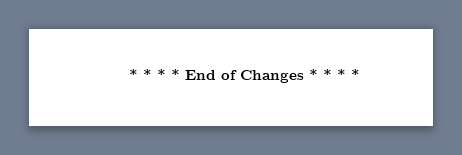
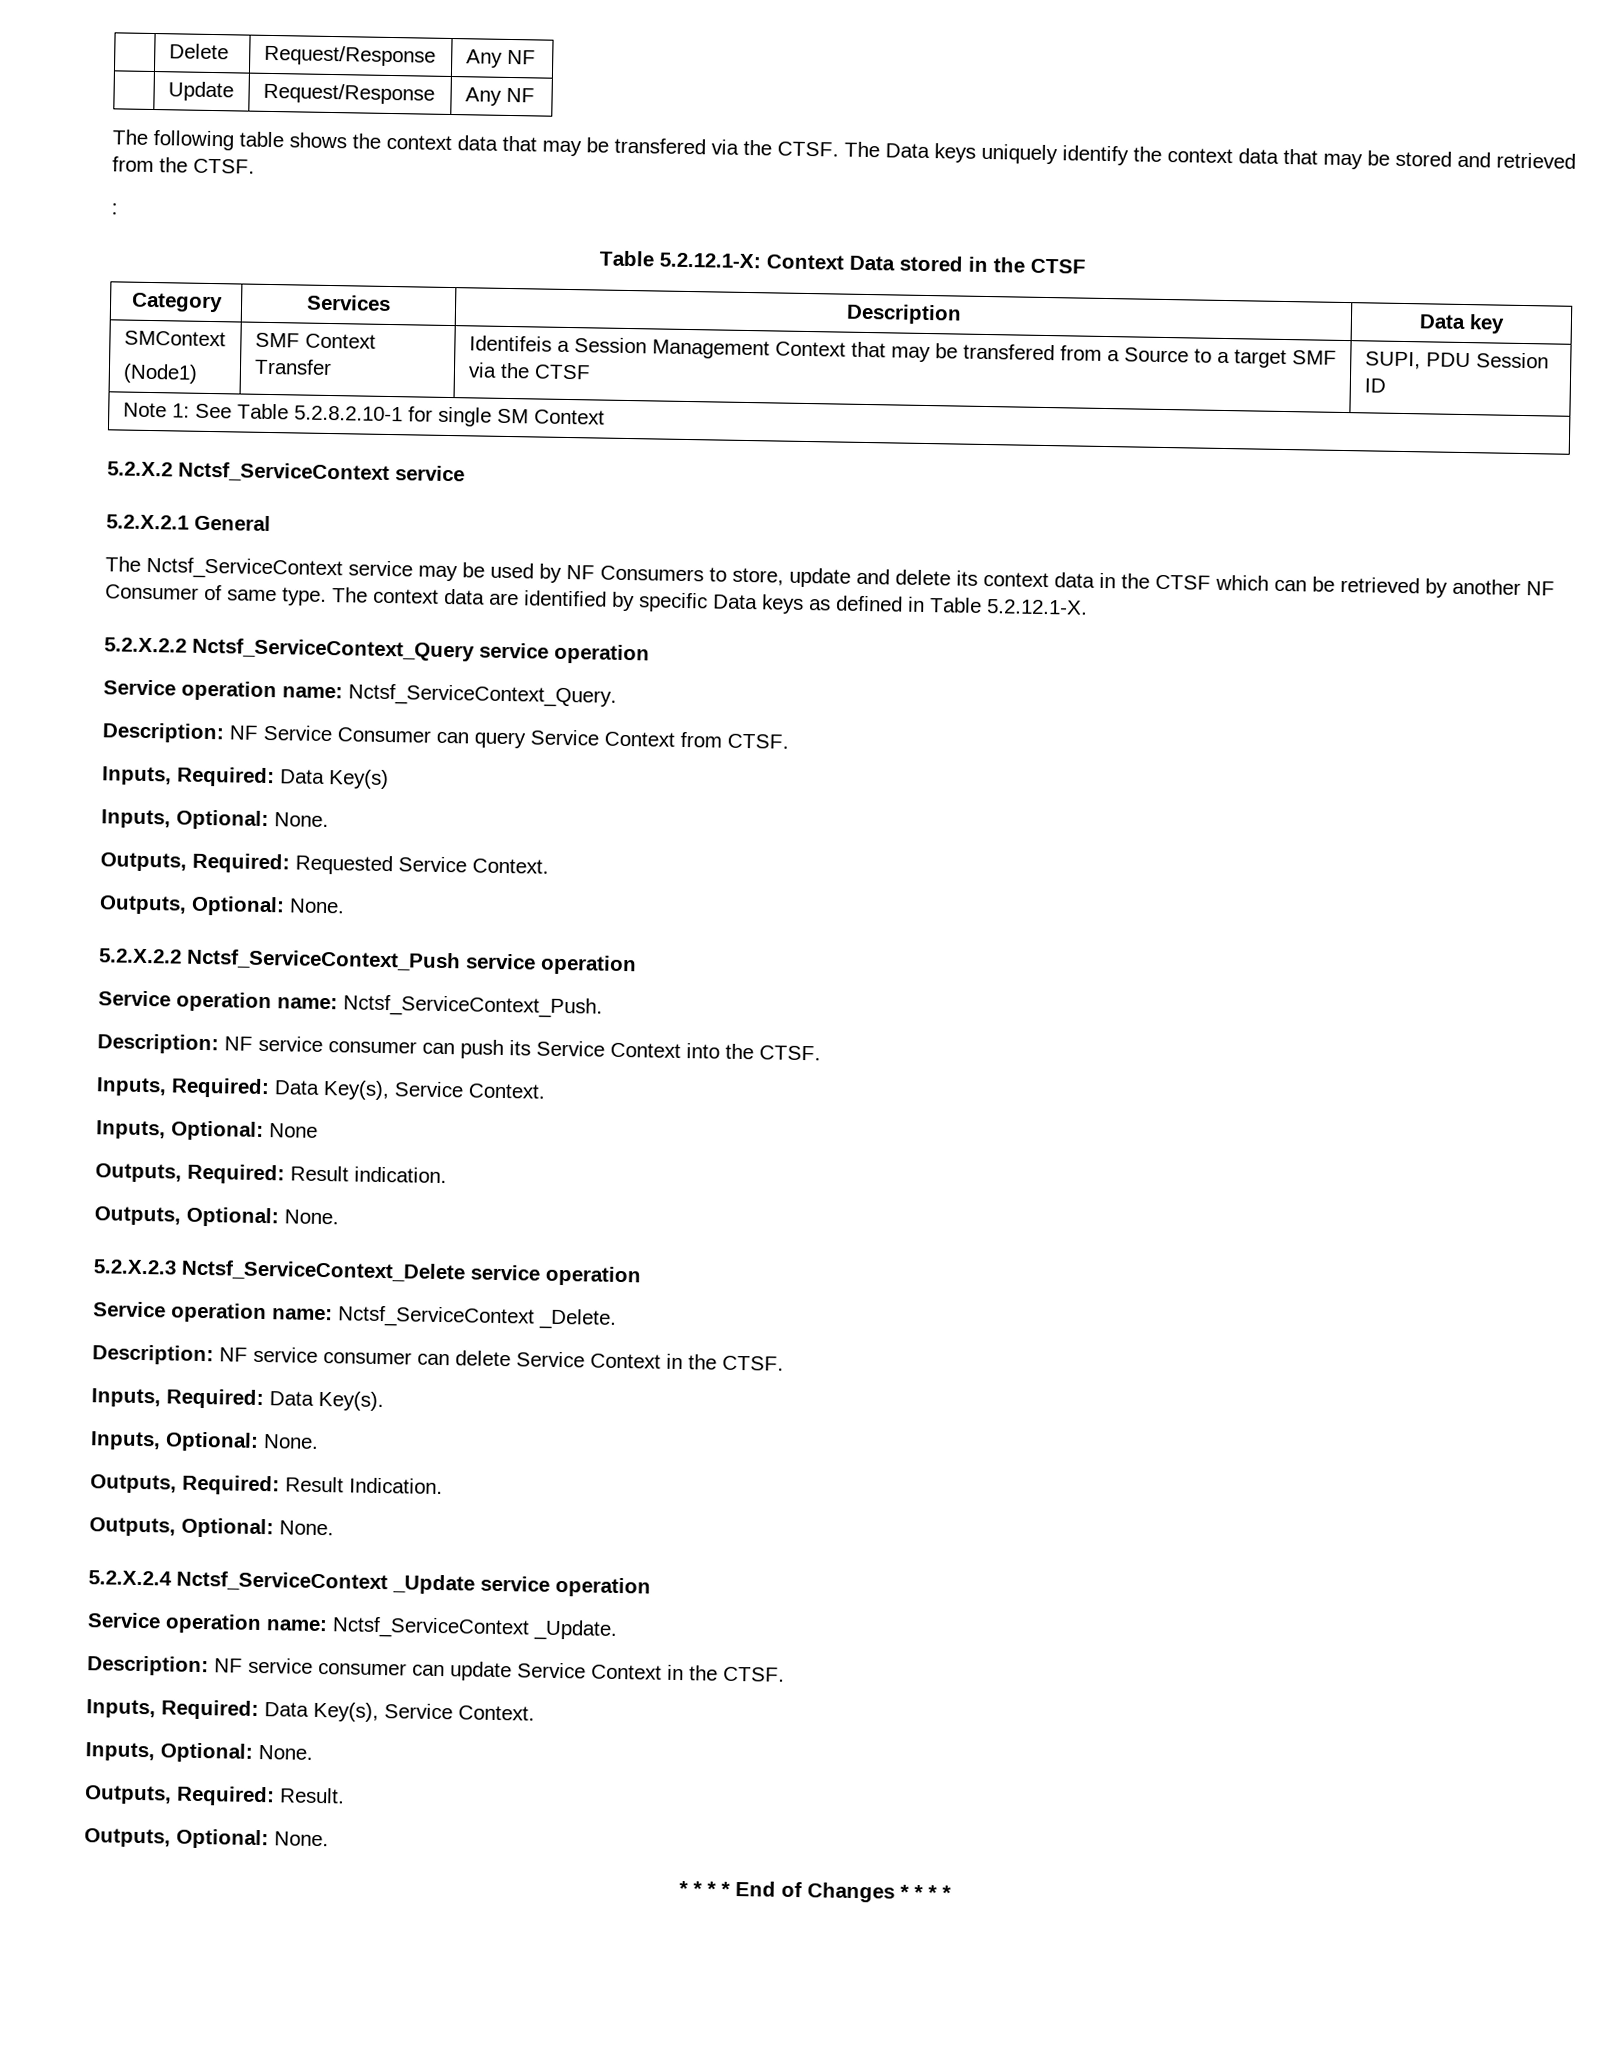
+ | Delete | Request/Response | Any NF
+ | Update | Request/Response | Any NF
+ The following table shows the context data that may be transfered via the CTSF. The Data keys uniquely identify the context data that may be stored and retrieved from the CTSF.
+ :
+ Table 5.2.12.1-X: Context Data stored in the CTSF
+ Category | Services | Description | Data key
+ SMContext
+ (Node1) | SMF Context Transfer | Identifeis a Session Management Context that may be transfered from a Source to a target SMF via the CTSF | SUPI, PDU Session ID
+ Note 1: See Table 5.2.8.2.10-1 for single SM Context
+ 5.2.X.2 Nctsf_ServiceContext service
+ 5.2.X.2.1 General
+ The Nctsf_ServiceContext service may be used by NF Consumers to store, update and delete its context data in the CTSF which can be retrieved by another NF Consumer of same type. The context data are identified by specific Data keys as defined in Table 5.2.12.1-X.
+ 5.2.X.2.2 Nctsf_ServiceContext_Query service operation
+ Service operation name: Nctsf_ServiceContext_Query.
+ Description: NF Service Consumer can query Service Context from CTSF.
+ Inputs, Required: Data Key(s)
+ Inputs, Optional: None.
+ Outputs, Required: Requested Service Context.
+ Outputs, Optional: None.
+ 5.2.X.2.2 Nctsf_ServiceContext_Push service operation
+ Service operation name: Nctsf_ServiceContext_Push.
+ Description: NF service consumer can push its Service Context into the CTSF.
+ Inputs, Required: Data Key(s), Service Context.
+ Inputs, Optional: None
+ Outputs, Required: Result indication.
+ Outputs, Optional: None.
+ 5.2.X.2.3 Nctsf_ServiceContext_Delete service operation
+ Service operation name: Nctsf_ServiceContext _Delete.
+ Description: NF service consumer can delete Service Context in the CTSF.
+ Inputs, Required: Data Key(s).
+ Inputs, Optional: None.
+ Outputs, Required: Result Indication.
+ Outputs, Optional: None.
+ 5.2.X.2.4 Nctsf_ServiceContext _Update service operation
+ Service operation name: Nctsf_ServiceContext _Update.
+ Description: NF service consumer can update Service Context in the CTSF.
+ Inputs, Required: Data Key(s), Service Context.
+ Inputs, Optional: None.
+ Outputs, Required: Result.
+ Outputs, Optional: None.

